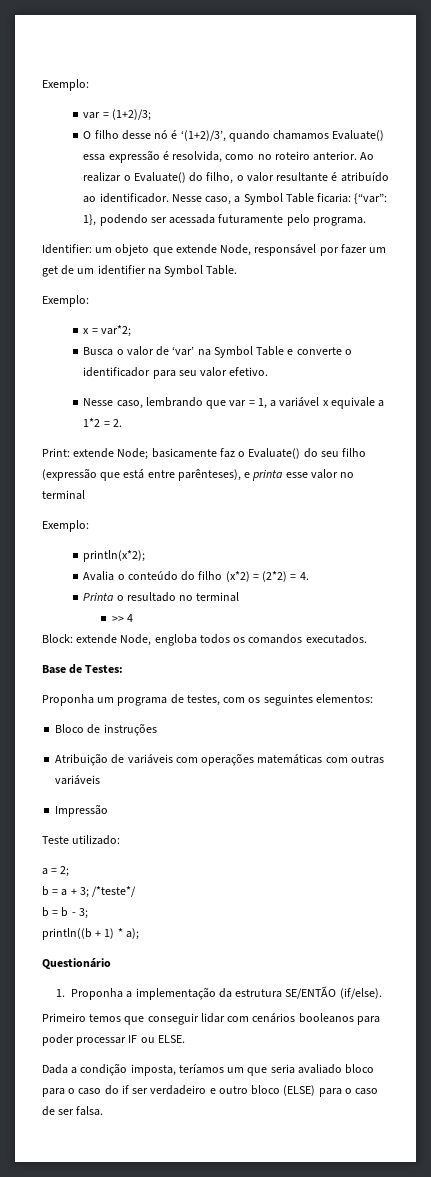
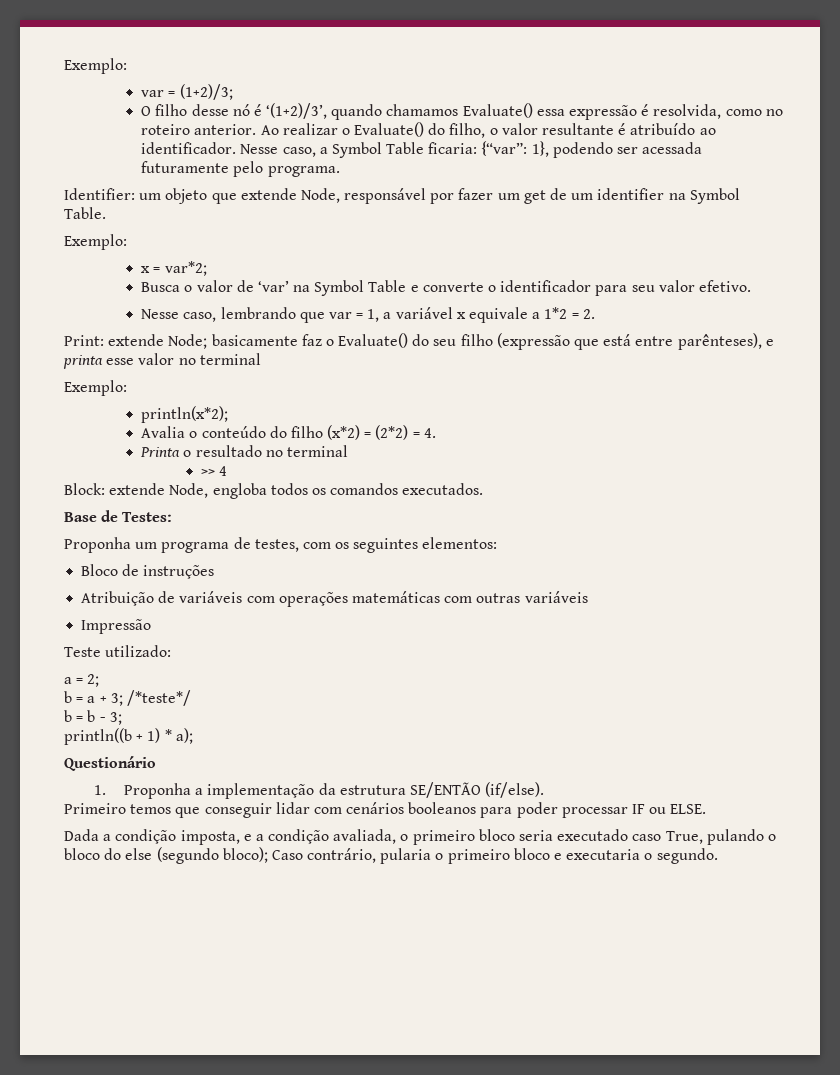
- Dada a condição imposta, teríamos um que seria avaliado bloco para o caso do if ser verdadeiro e outro bloco (ELSE) para o caso de ser falsa.
+ Dada a condição imposta, e a condição avaliada, o primeiro bloco seria executado caso True, pulando o bloco do else (segundo bloco); Caso contrário, pularia o primeiro bloco e executaria o segundo.

